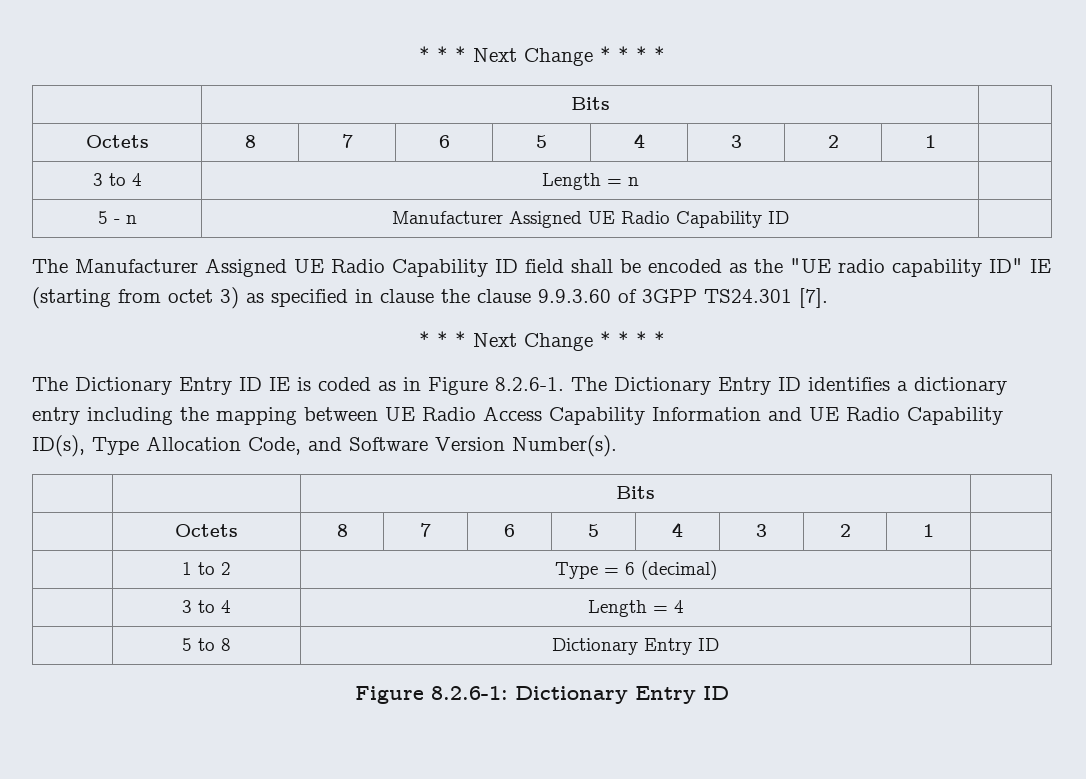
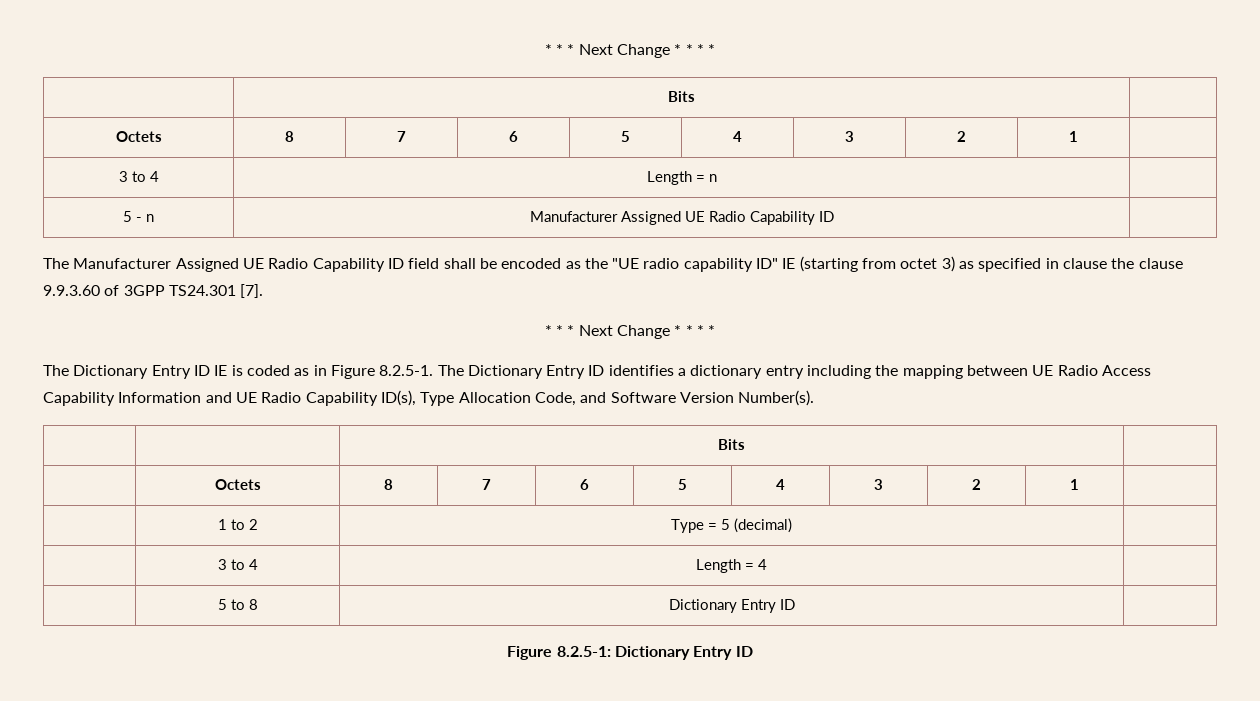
- The Dictionary Entry ID IE is coded as in Figure 8.2.6-1. The Dictionary Entry ID identifies a dictionary entry including the mapping between UE Radio Access Capability Information and UE Radio Capability ID(s), Type Allocation Code, and Software Version Number(s).
+ The Dictionary Entry ID IE is coded as in Figure 8.2.5-1. The Dictionary Entry ID identifies a dictionary entry including the mapping between UE Radio Access Capability Information and UE Radio Capability ID(s), Type Allocation Code, and Software Version Number(s).
- | 1 to 2 | Type = 6 (decimal) |
+ | 1 to 2 | Type = 5 (decimal) |
- Figure 8.2.6-1: Dictionary Entry ID
+ Figure 8.2.5-1: Dictionary Entry ID

